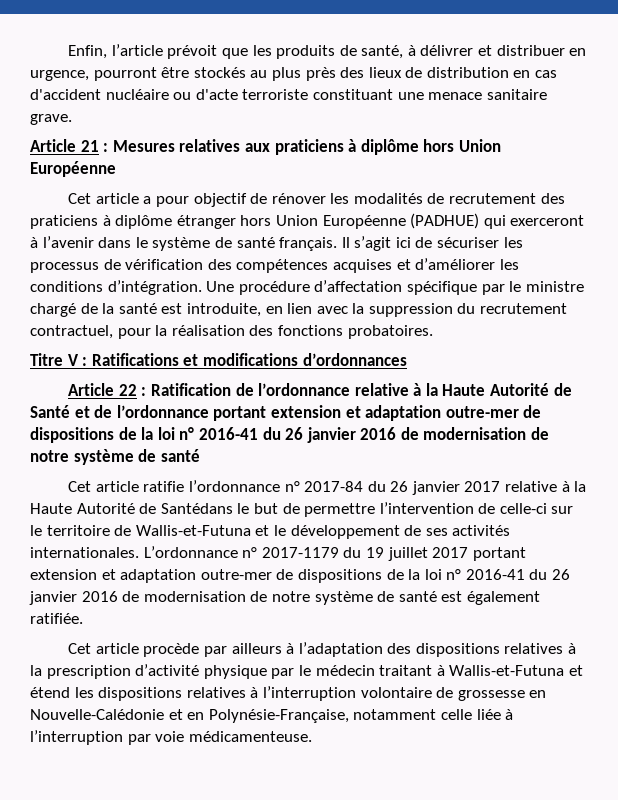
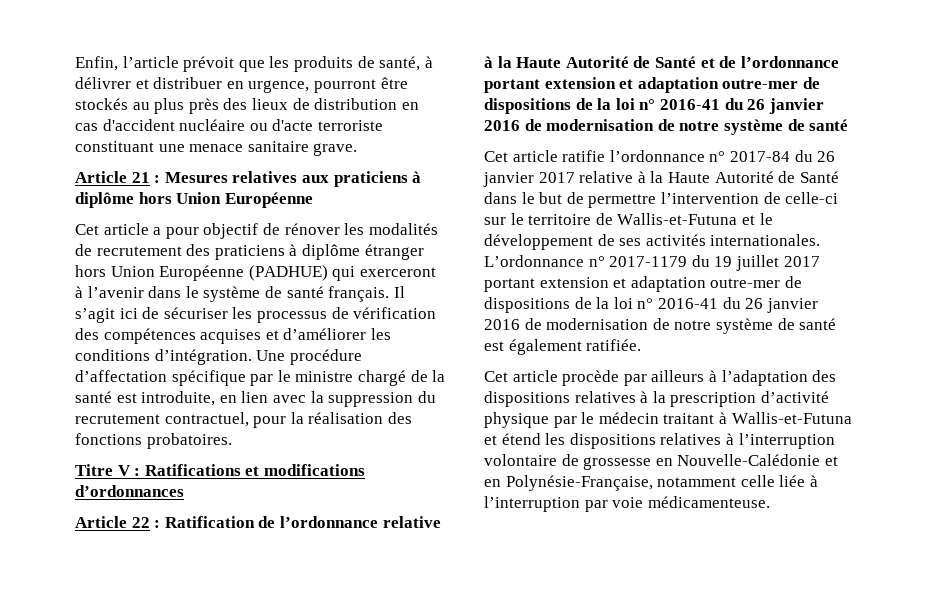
- Cet article ratifie l’ordonnance n° 2017-84 du 26 janvier 2017 relative à la Haute Autorité de Santédans le but de permettre l’intervention de celle-ci sur le territoire de Wallis-et-Futuna et le développement de ses activités internationales.
+ Cet article ratifie l’ordonnance n° 2017-84 du 26 janvier 2017 relative à la Haute Autorité de Santé dans le but de permettre l’intervention de celle-ci sur le territoire de Wallis-et-Futuna et le développement de ses activités internationales.

